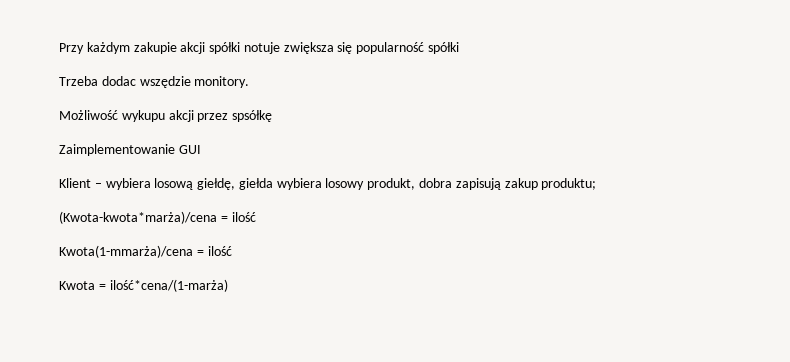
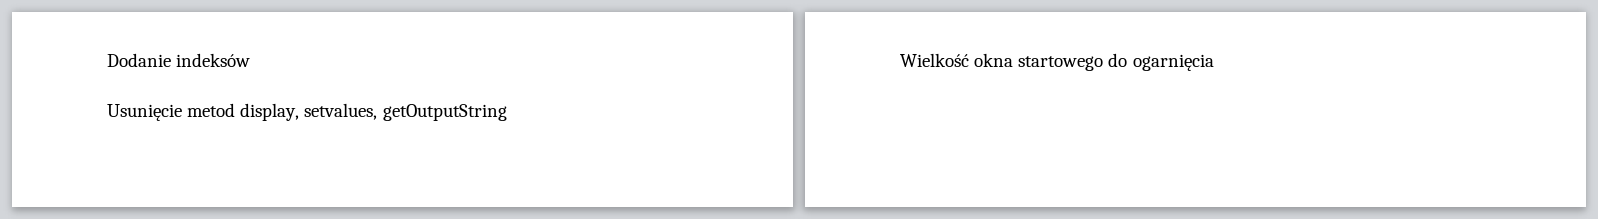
- Przy każdym zakupie akcji spółki notuje zwiększa się popularność spółki
- Trzeba dodac wszędzie monitory.
- Możliwość wykupu akcji przez spsółkę
- Zaimplementowanie GUI
- Klient – wybiera losową giełdę, giełda wybiera losowy produkt, dobra zapisują zakup produktu;
- (Kwota-kwota*marża)/cena = ilość
- Kwota(1-mmarża)/cena = ilość
- Kwota = ilość*cena/(1-marża)
+ Dodanie indeksów
+ Usunięcie metod display, setvalues, getOutputString
+ Wielkość okna startowego do ogarnięcia

